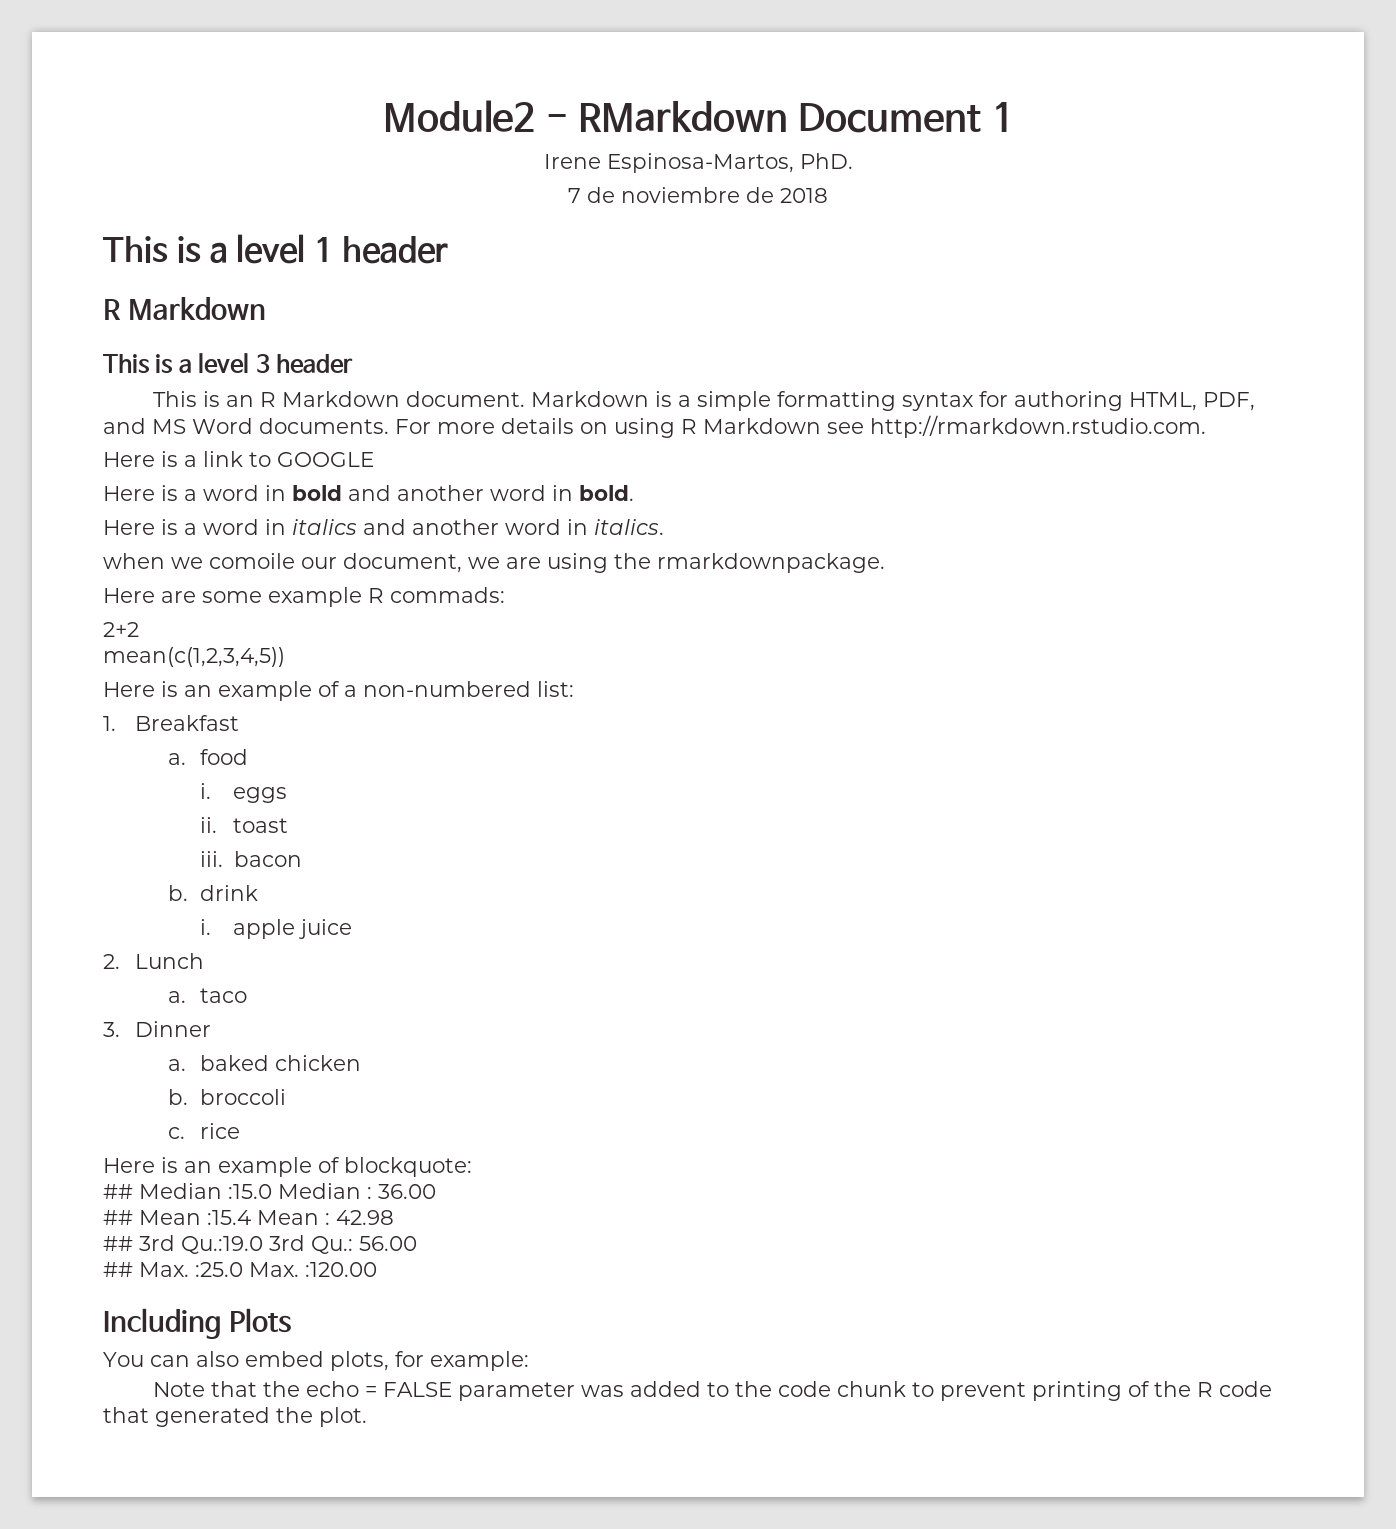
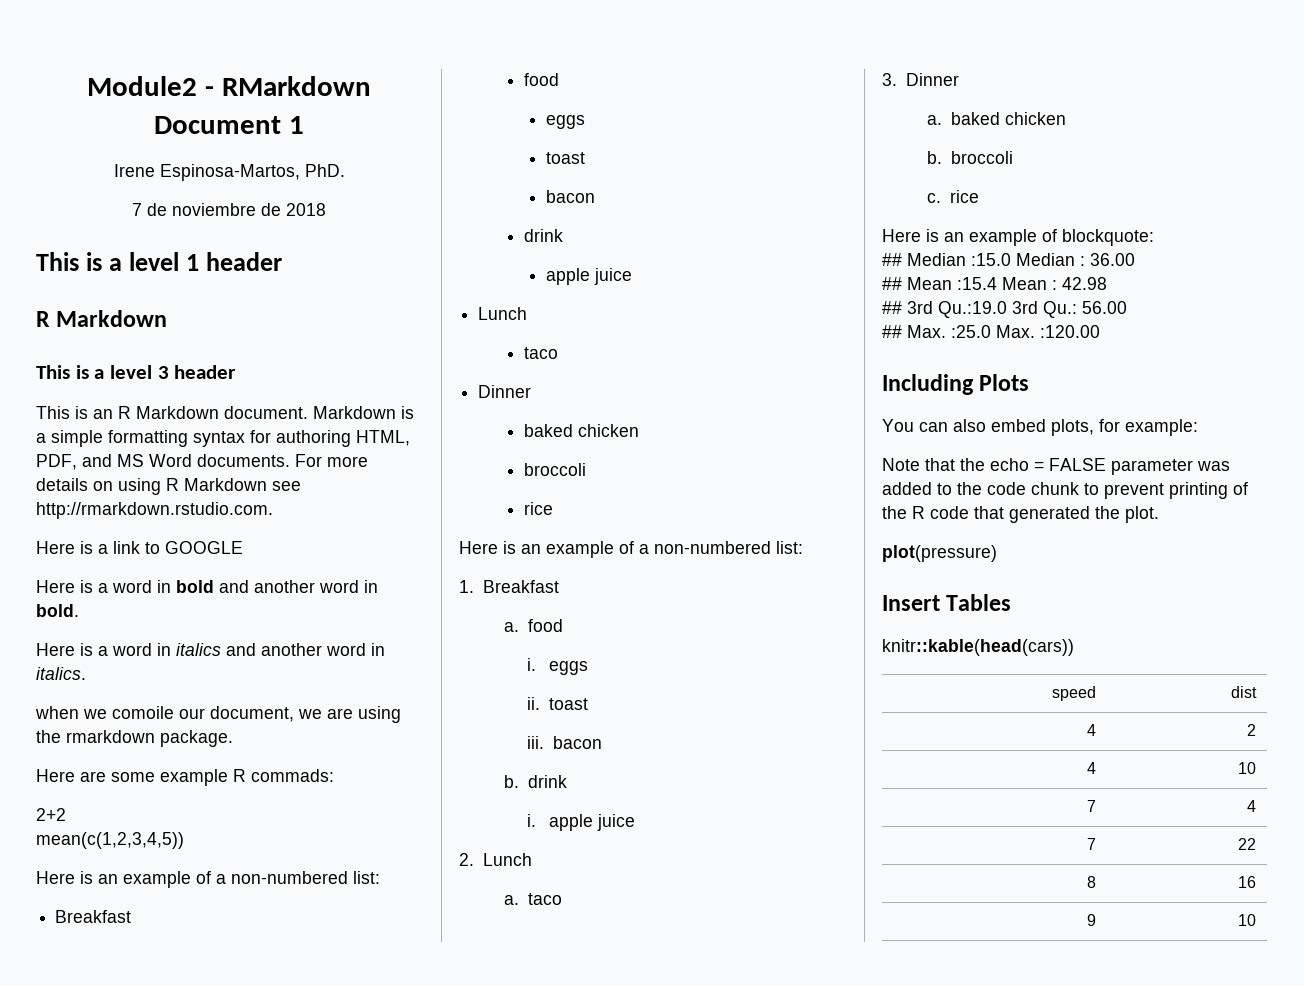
- when we comoile our document, we are using the rmarkdownpackage.
+ when we comoile our document, we are using the rmarkdown package.
  mean(c(1,2,3,4,5))
+ Here is an example of a non-numbered list:
+ Breakfast
+ food
+ eggs
+ toast
+ bacon
+ drink
+ apple juice
+ Lunch
+ taco
+ Dinner
+ baked chicken
+ broccoli
+ rice
+ plot(pressure)
+ Insert Tables
+ knitr::kable(head(cars))
+ speed | dist
+ 4 | 2
+ 4 | 10
+ 7 | 4
+ 7 | 22
+ 8 | 16
+ 9 | 10

